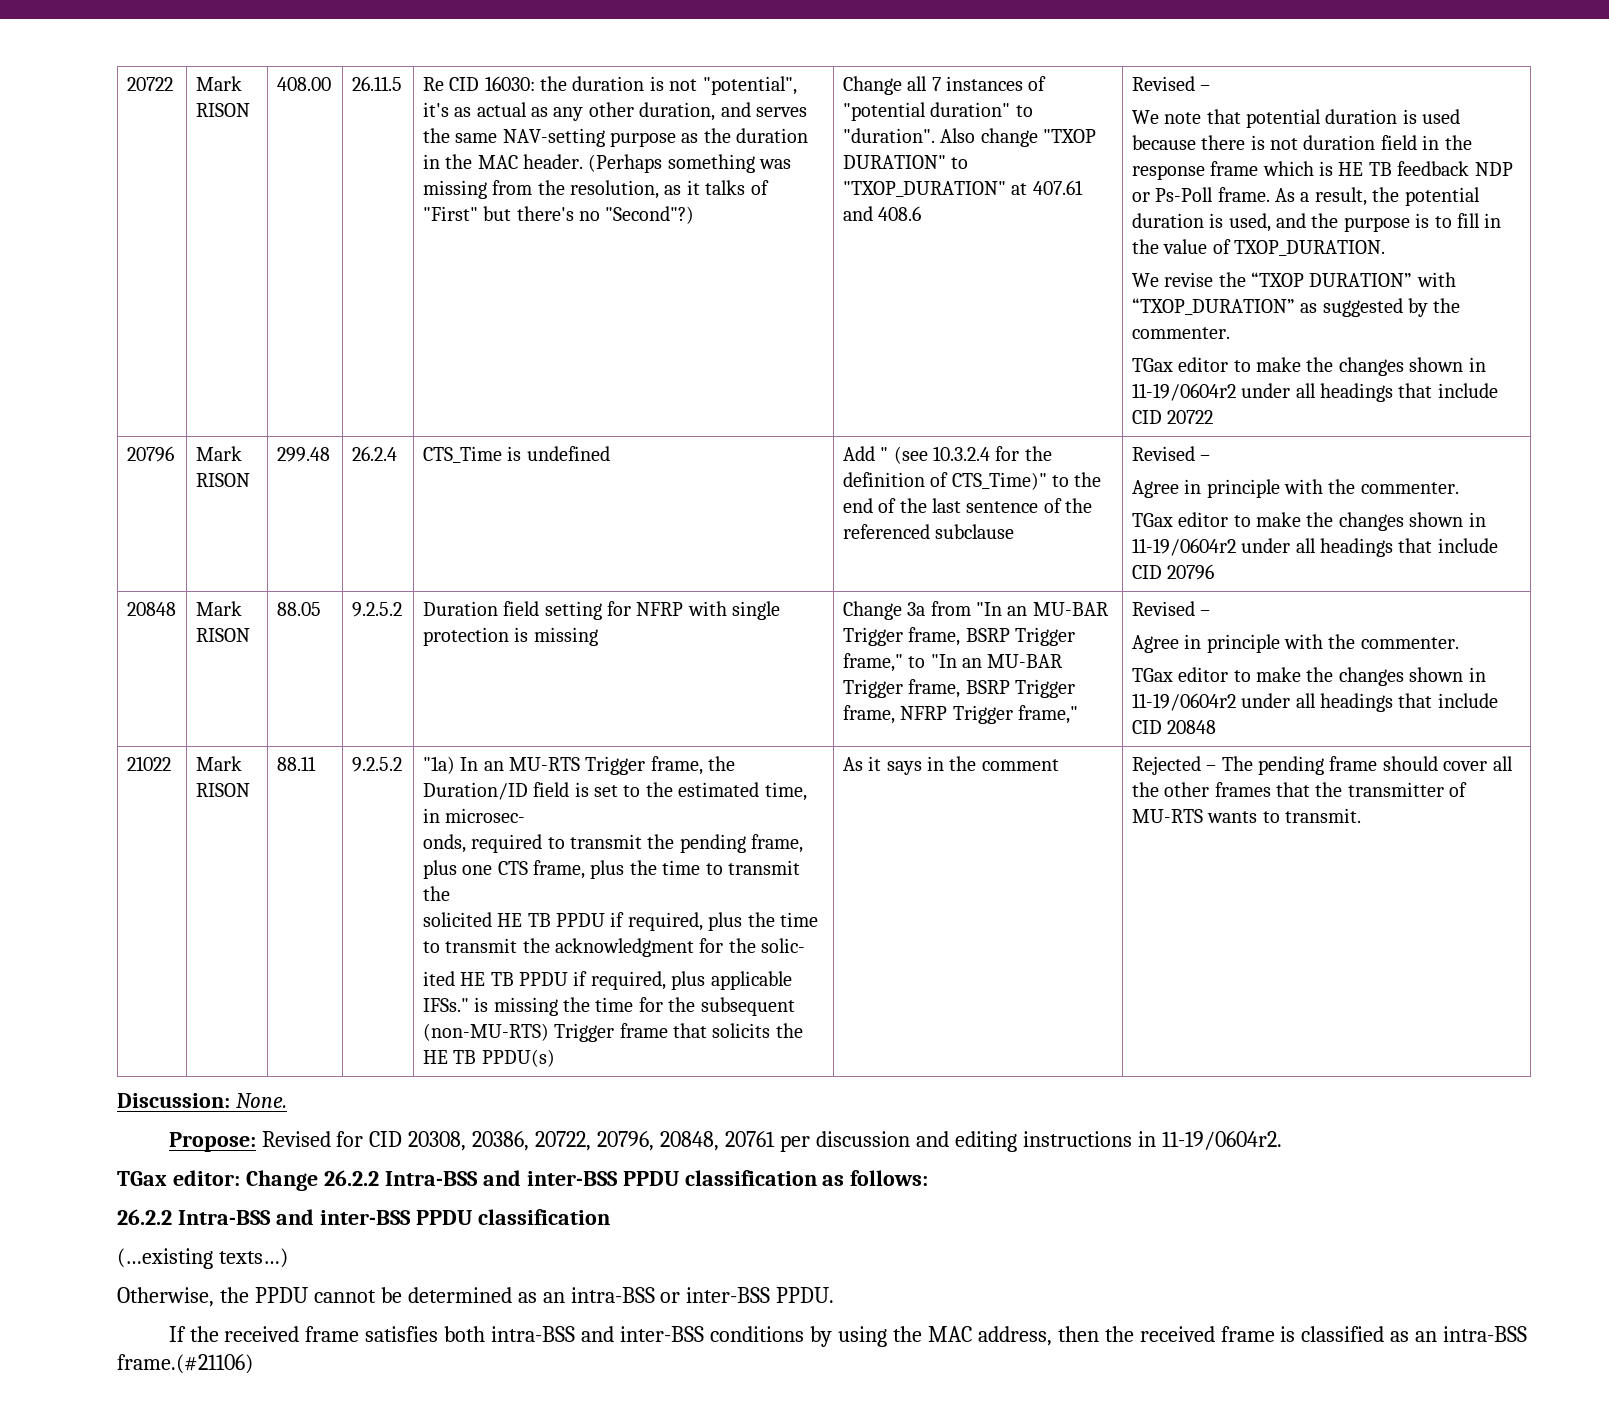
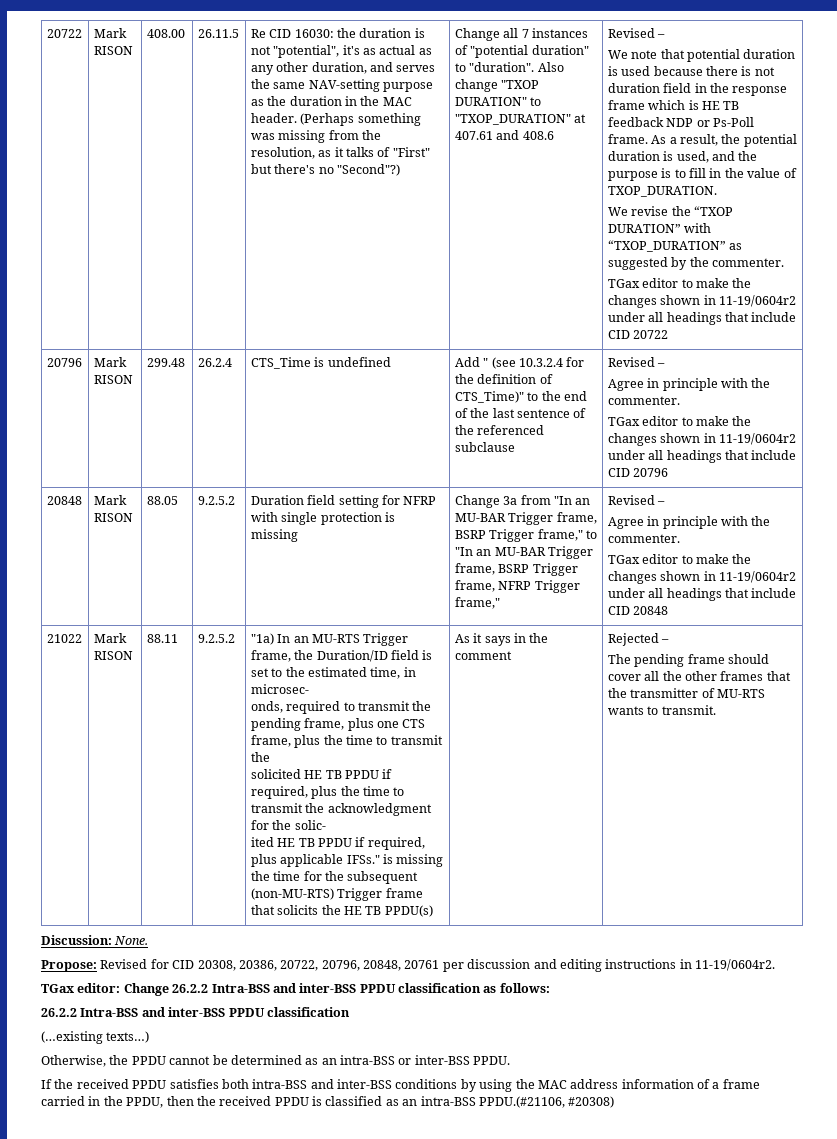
- Rejected – The pending frame should cover all the other frames that the transmitter of MU-RTS wants to transmit.
+ Rejected –
+ The pending frame should cover all the other frames that the transmitter of MU-RTS wants to transmit.
- If the received frame satisfies both intra-BSS and inter-BSS conditions by using the MAC address, then the received frame is classified as an intra-BSS frame.(#21106)
+ If the received PPDU satisfies both intra-BSS and inter-BSS conditions by using the MAC address information of a frame carried in the PPDU, then the received PPDU is classified as an intra-BSS PPDU.(#21106, #20308)

